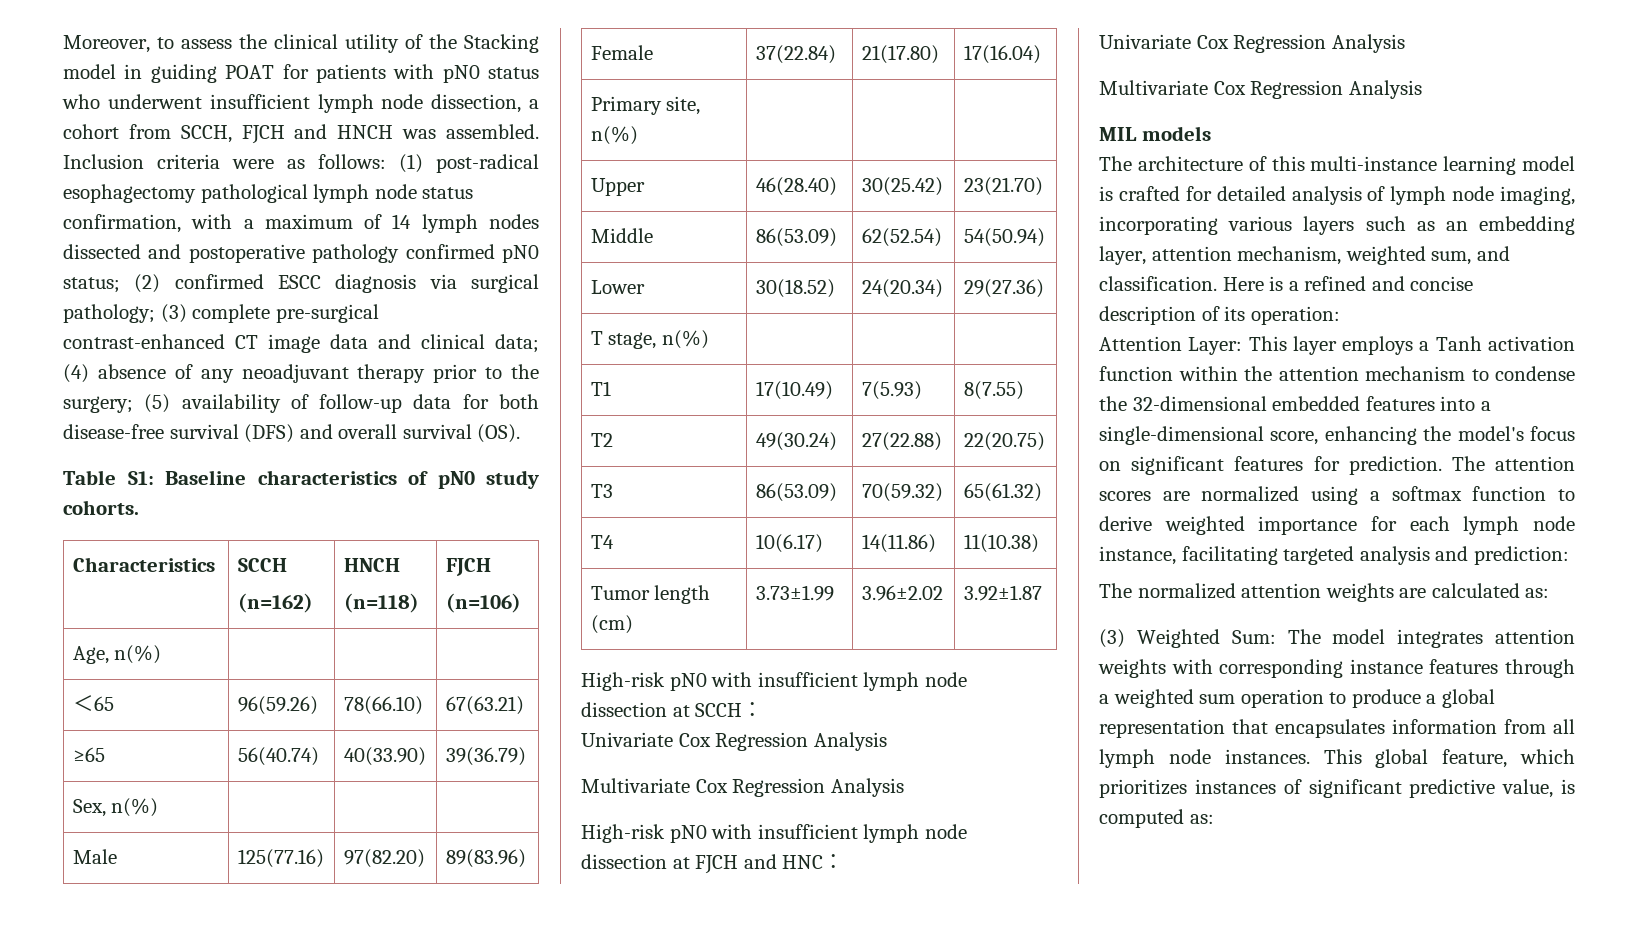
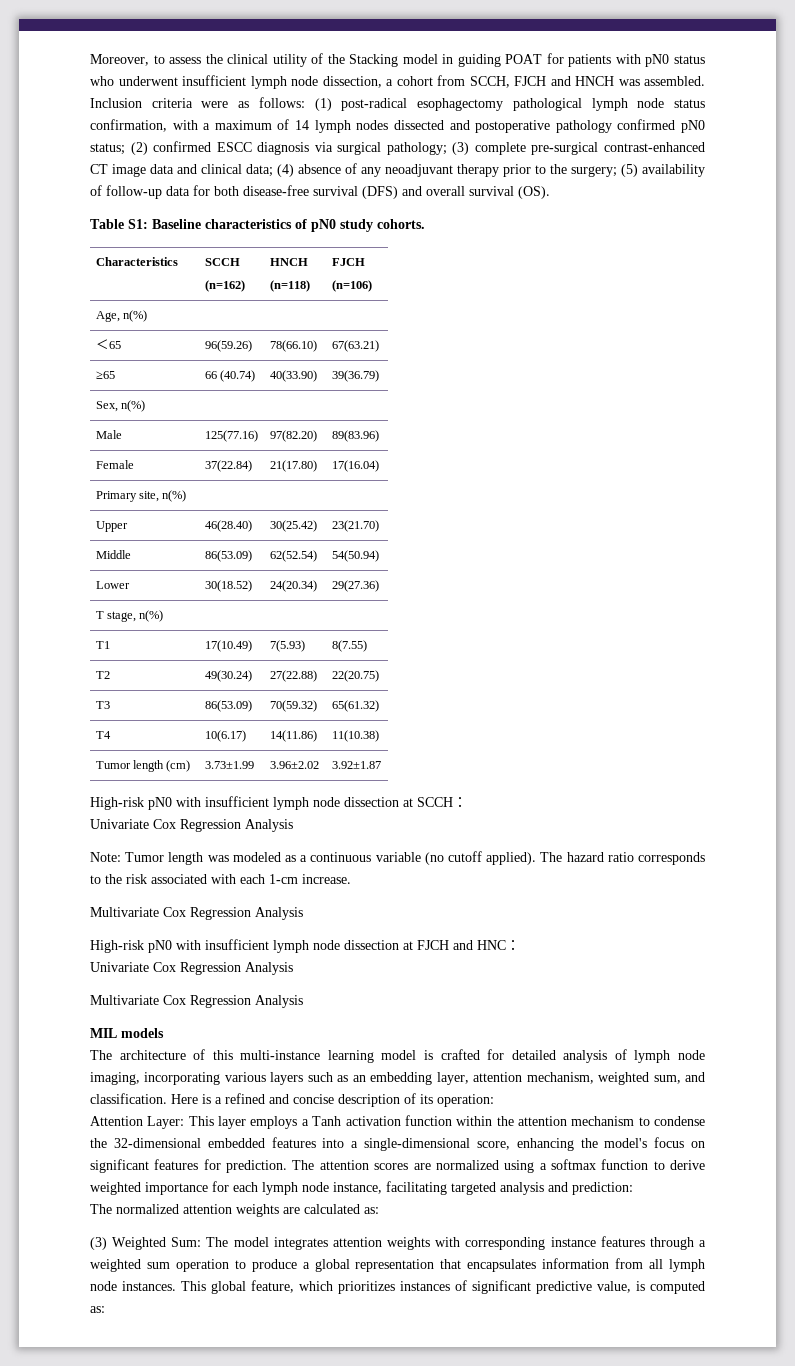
- ≥65 | 56(40.74) | 40(33.90) | 39(36.79)
+ ≥65 | 66 (40.74) | 40(33.90) | 39(36.79)
+ Note: Tumor length was modeled as a continuous variable (no cutoff applied). The hazard ratio corresponds to the risk associated with each 1-cm increase.

